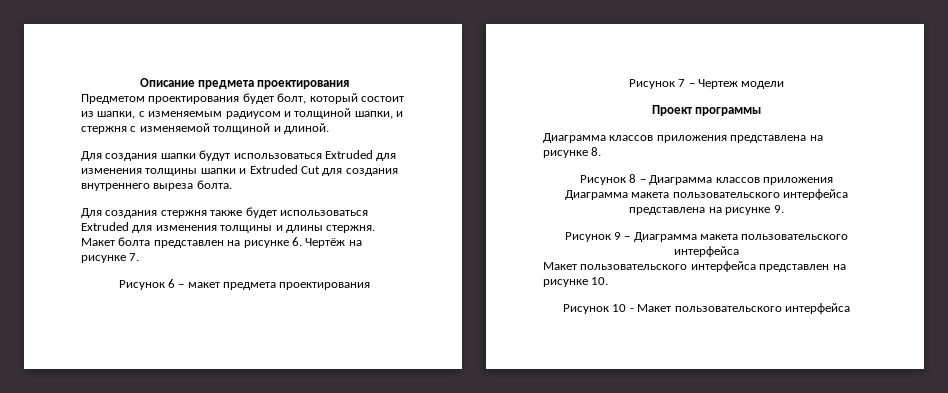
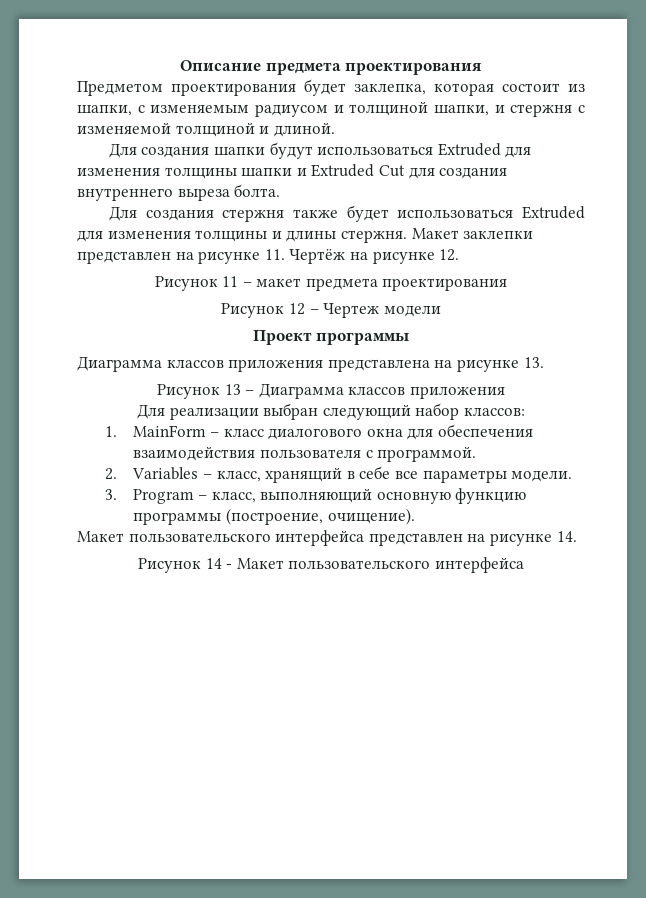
- Предметом проектирования будет болт, который состоит из шапки, с изменяемым радиусом и толщиной шапки, и стержня с изменяемой толщиной и длиной.
+ Предметом проектирования будет заклепка, которая состоит из шапки, с изменяемым радиусом и толщиной шапки, и стержня с изменяемой толщиной и длиной.
- Макет болта представлен на рисунке 6. Чертёж на рисунке 7.
- Рисунок 6 – макет предмета проектирования
+ Макет заклепки представлен на рисунке 11. Чертёж на рисунке 12.
+ Рисунок 11 – макет предмета проектирования
- Рисунок 7 – Чертеж модели
+ Рисунок 12 – Чертеж модели
- Диаграмма классов приложения представлена на рисунке 8.
- Рисунок 8 – Диаграмма классов приложения
+ Диаграмма классов приложения представлена на рисунке 13.
+ Рисунок 13 – Диаграмма классов приложения
- Диаграмма макета пользовательского интерфейса представлена на рисунке 9.
- Рисунок 9 – Диаграмма макета пользовательского интерфейса
+ Для реализации выбран следующий набор классов:
+ 1. MainForm – класс диалогового окна для обеспечения взаимодействия пользователя с программой.
+ 2. Variables – класс, хранящий в себе все параметры модели.
+ 3. Program – класс, выполняющий основную функцию программы (построение, очищение).
- Макет пользовательского интерфейса представлен на рисунке 10.
- Рисунок 10 - Макет пользовательского интерфейса
+ Макет пользовательского интерфейса представлен на рисунке 14.
+ Рисунок 14 - Макет пользовательского интерфейса

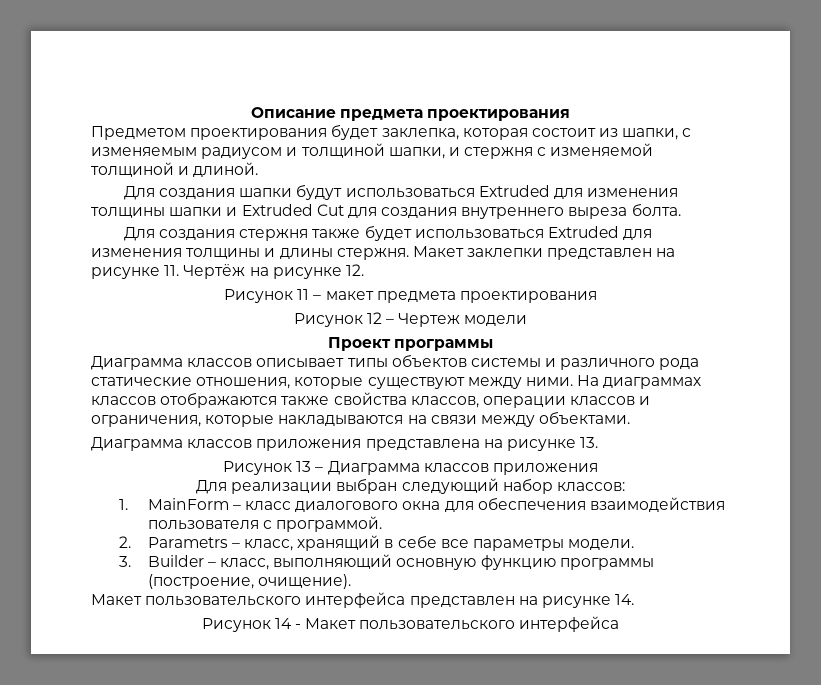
+ Диаграмма классов описывает типы объектов системы и различного рода статические отношения, которые существуют между ними. На диаграммах классов отображаются также свойства классов, операции классов и ограничения, которые накладываются на связи между объектами.
- 2. Variables – класс, хранящий в себе все параметры модели.
+ 2. Parametrs – класс, хранящий в себе все параметры модели.
- 3. Program – класс, выполняющий основную функцию программы (построение, очищение).
+ 3. Builder – класс, выполняющий основную функцию программы (построение, очищение).

